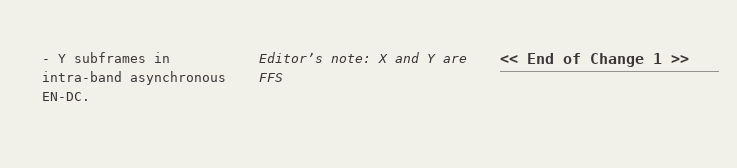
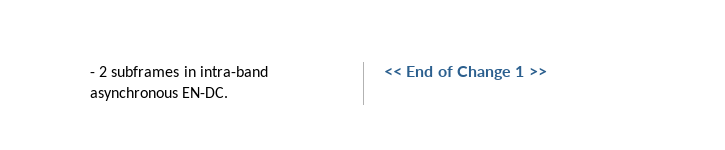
- - Y subframes in intra-band asynchronous EN-DC.
+ - 2 subframes in intra-band asynchronous EN-DC.
- Editor’s note: X and Y are FFS

